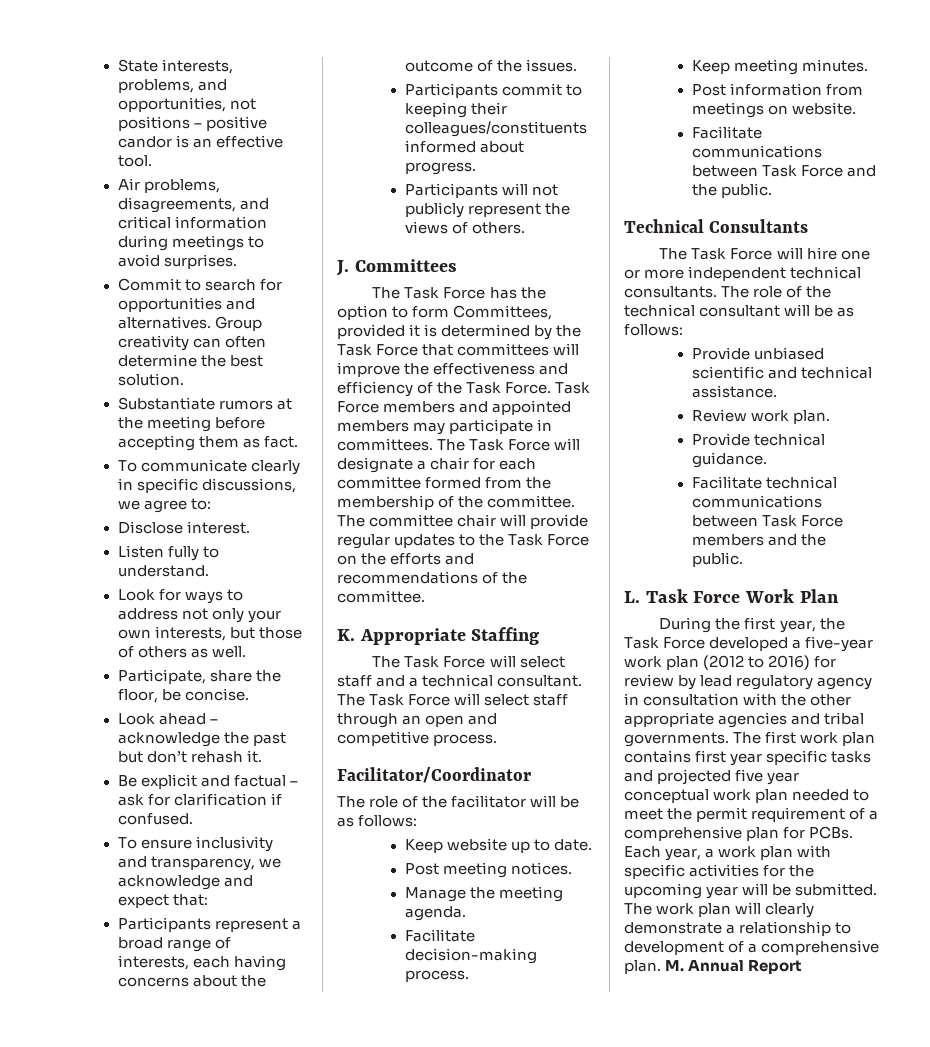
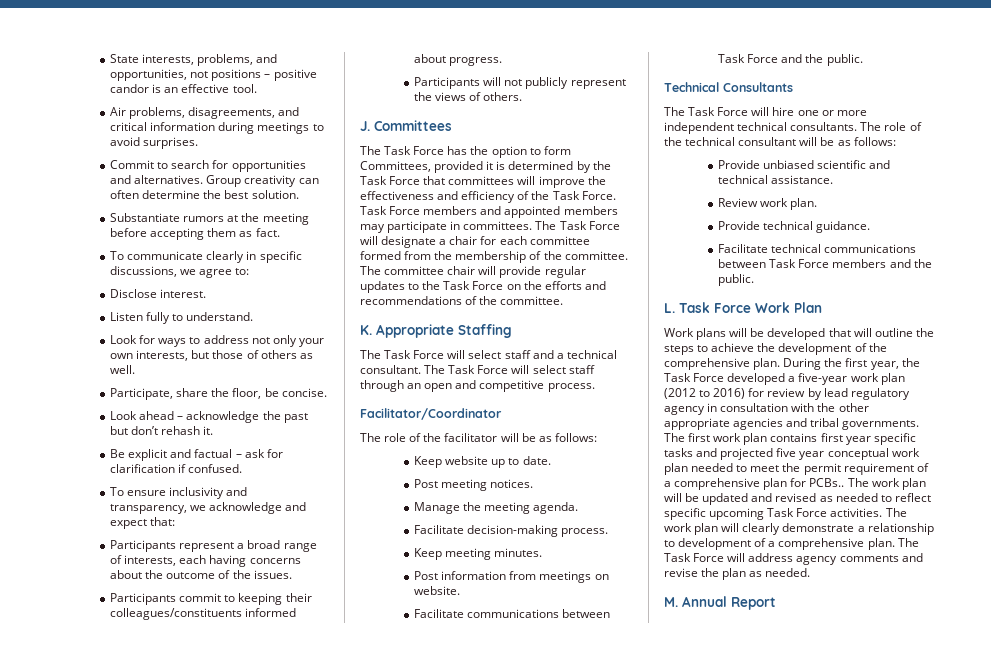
+ Work plans will be developed that will outline the steps to achieve the development of the comprehensive plan.
- The first work plan contains first year specific tasks and projected five year conceptual work plan needed to meet the permit requirement of a comprehensive plan for PCBs. Each year, a work plan with specific activities for the upcoming year will be submitted.
+ The first work plan contains first year specific tasks and projected five year conceptual work plan needed to meet the permit requirement of a comprehensive plan for PCBs.. The work plan will be updated and revised as needed to reflect specific upcoming Task Force activities.
- The work plan will clearly demonstrate a relationship to development of a comprehensive plan. M. Annual Report
+ The work plan will clearly demonstrate a relationship to development of a comprehensive plan. The Task Force will address agency comments and revise the plan as needed.
+ M. Annual Report

